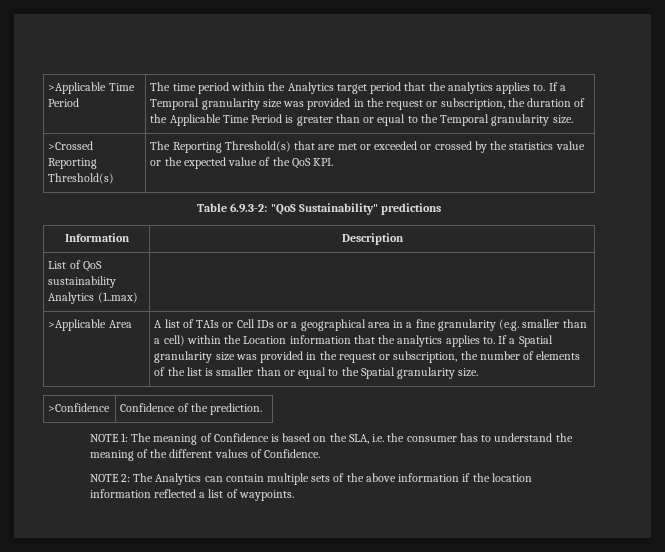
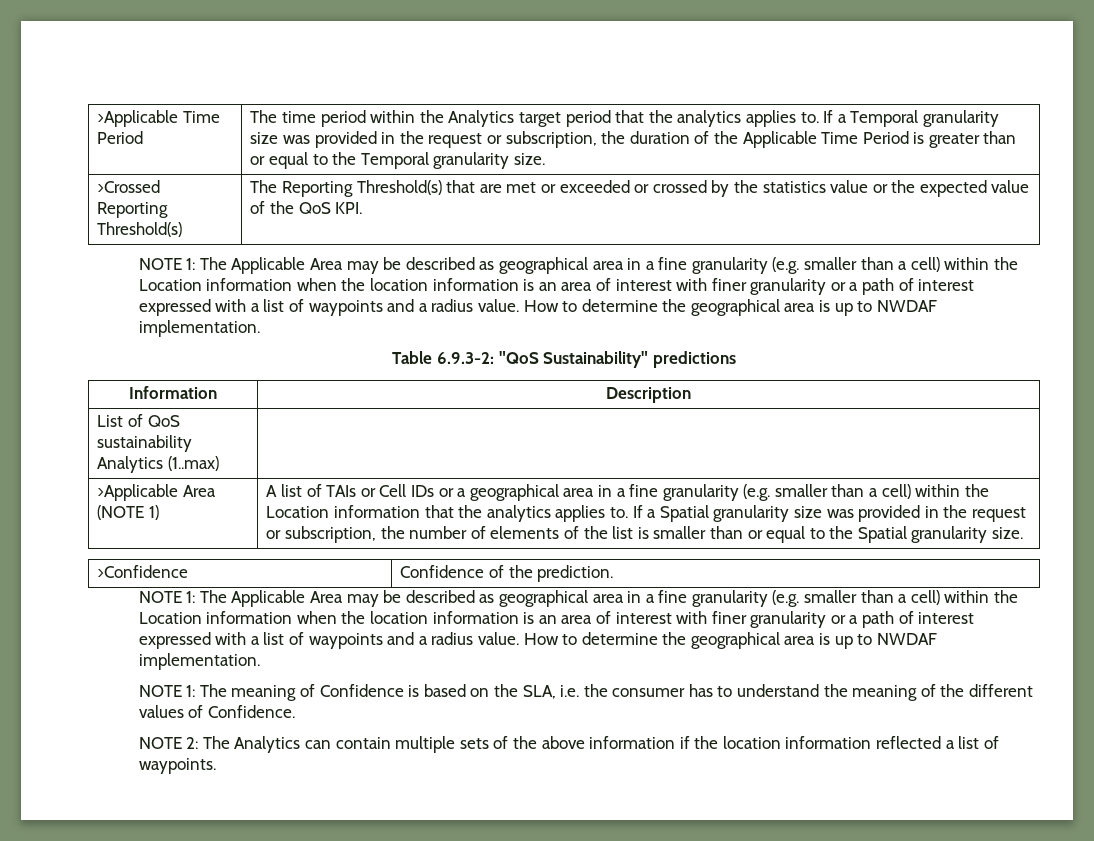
  >Crossed Reporting Threshold(s) | The Reporting Threshold(s) that are met or exceeded or crossed by the statistics value or the expected value of the QoS KPI.
+ NOTE 1: The Applicable Area may be described as geographical area in a fine granularity (e.g. smaller than a cell) within the Location information when the location information is an area of interest with finer granularity or a path of interest expressed with a list of waypoints and a radius value. How to determine the geographical area is up to NWDAF implementation.
- >Applicable Area
+ >Applicable Area (NOTE 1)
  >Confidence | Confidence of the prediction.
+ NOTE 1: The Applicable Area may be described as geographical area in a fine granularity (e.g. smaller than a cell) within the Location information when the location information is an area of interest with finer granularity or a path of interest expressed with a list of waypoints and a radius value. How to determine the geographical area is up to NWDAF implementation.

